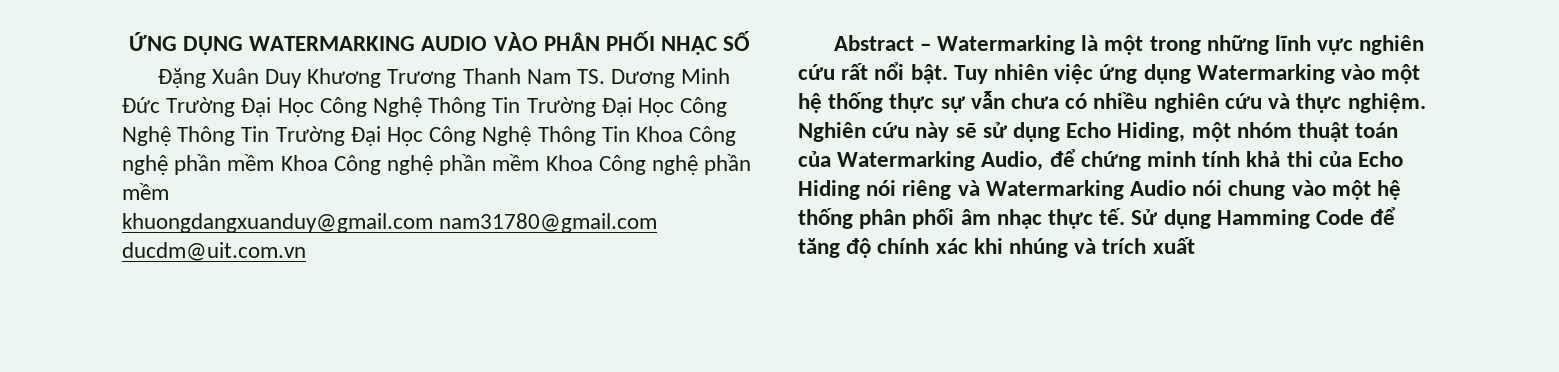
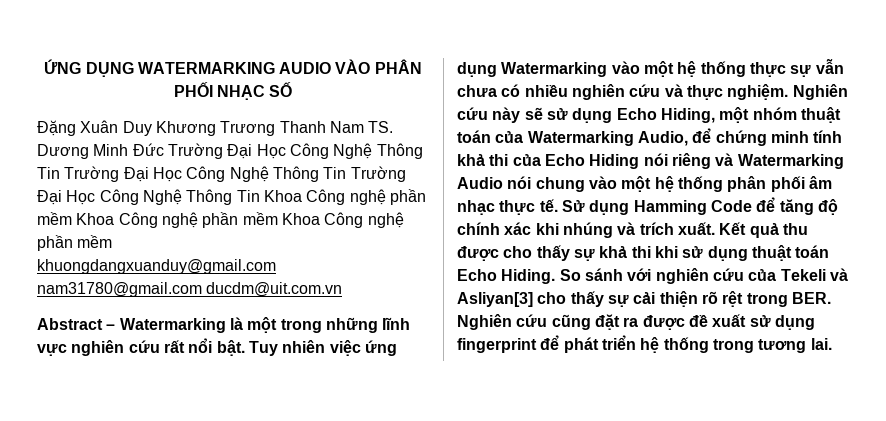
- Sử dụng Hamming Code để tăng độ chính xác khi nhúng và trích xuất
+ Sử dụng Hamming Code để tăng độ chính xác khi nhúng và trích xuất. Kết quả thu được cho thấy sự khả thi khi sử dụng thuật toán Echo Hiding. So sánh với nghiên cứu của Tekeli và Asliyan[3] cho thấy sự cải thiện rõ rệt trong BER. Nghiên cứu cũng đặt ra được đề xuất sử dụng fingerprint để phát triển hệ thống trong tương lai.

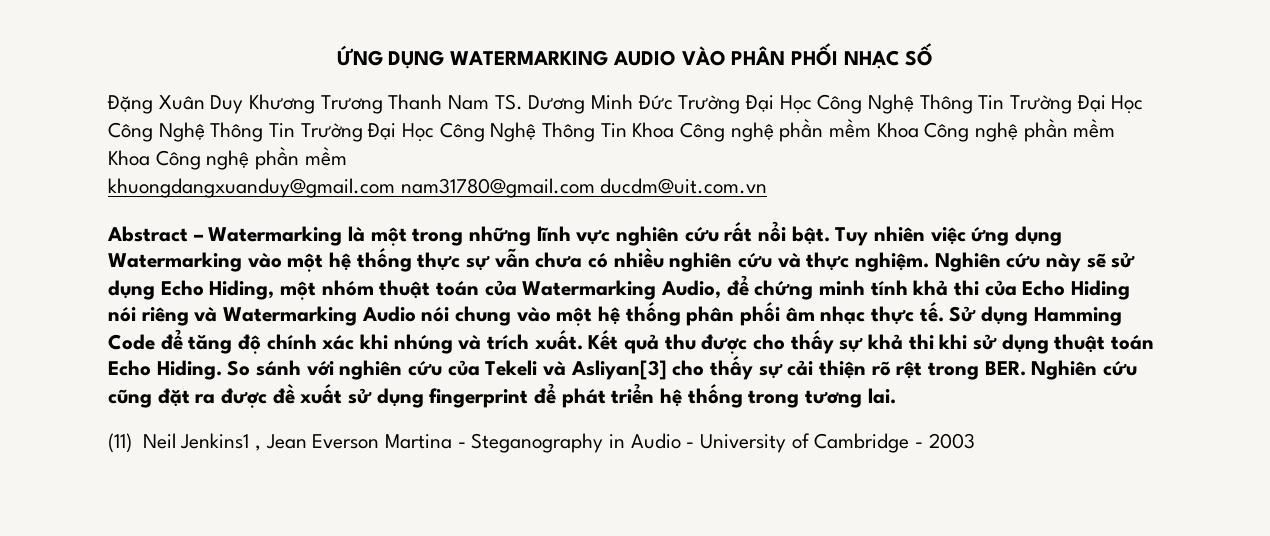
+ (11) Neil Jenkins1 , Jean Everson Martina - Steganography in Audio - University of Cambridge - 2003

